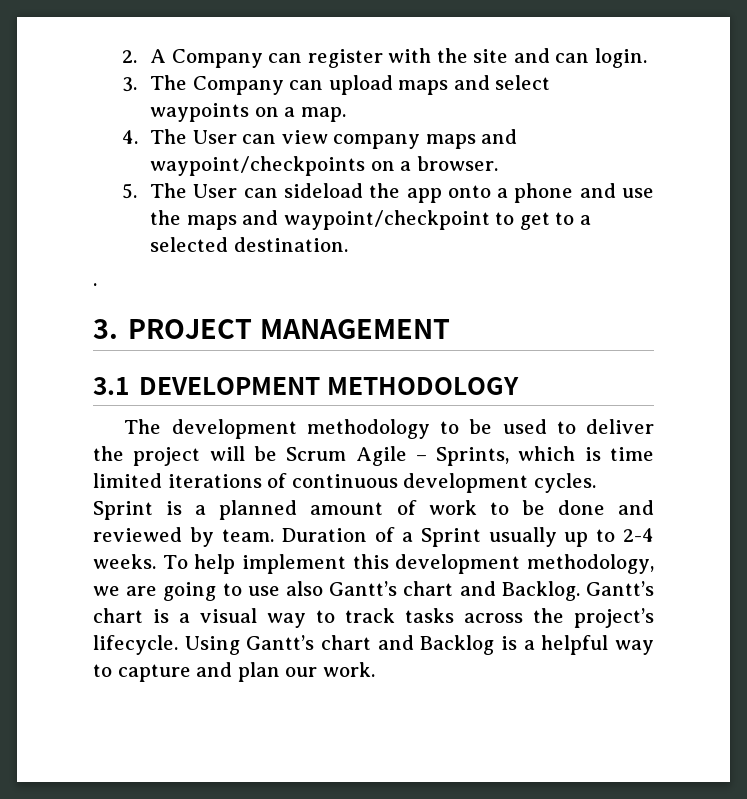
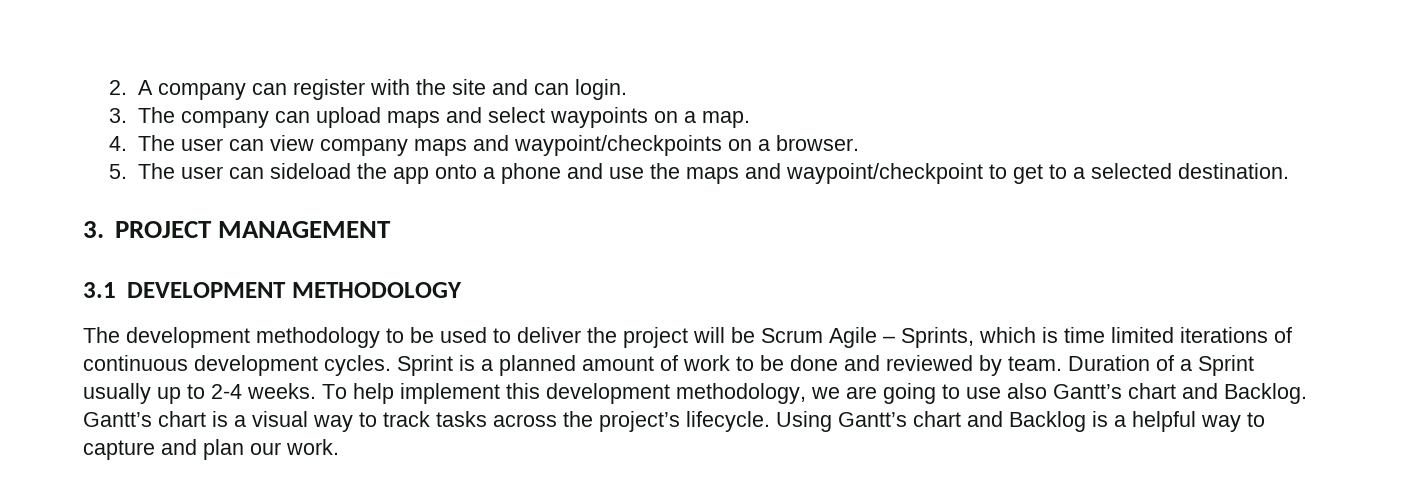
- 2. A Company can register with the site and can login.
+ 2. A company can register with the site and can login.
- 3. The Company can upload maps and select waypoints on a map.
+ 3. The company can upload maps and select waypoints on a map.
- 4. The User can view company maps and waypoint/checkpoints on a browser.
+ 4. The user can view company maps and waypoint/checkpoints on a browser.
- 5. The User can sideload the app onto a phone and use the maps and waypoint/checkpoint to get to a selected destination.
+ 5. The user can sideload the app onto a phone and use the maps and waypoint/checkpoint to get to a selected destination.
- .

